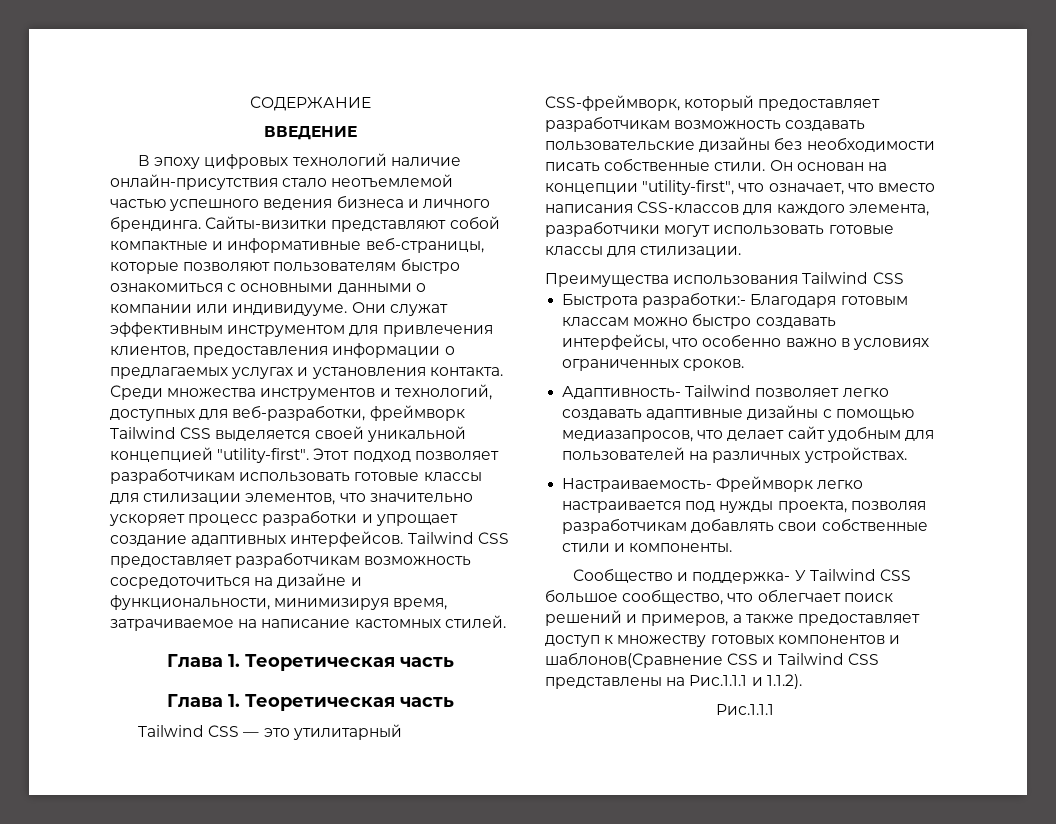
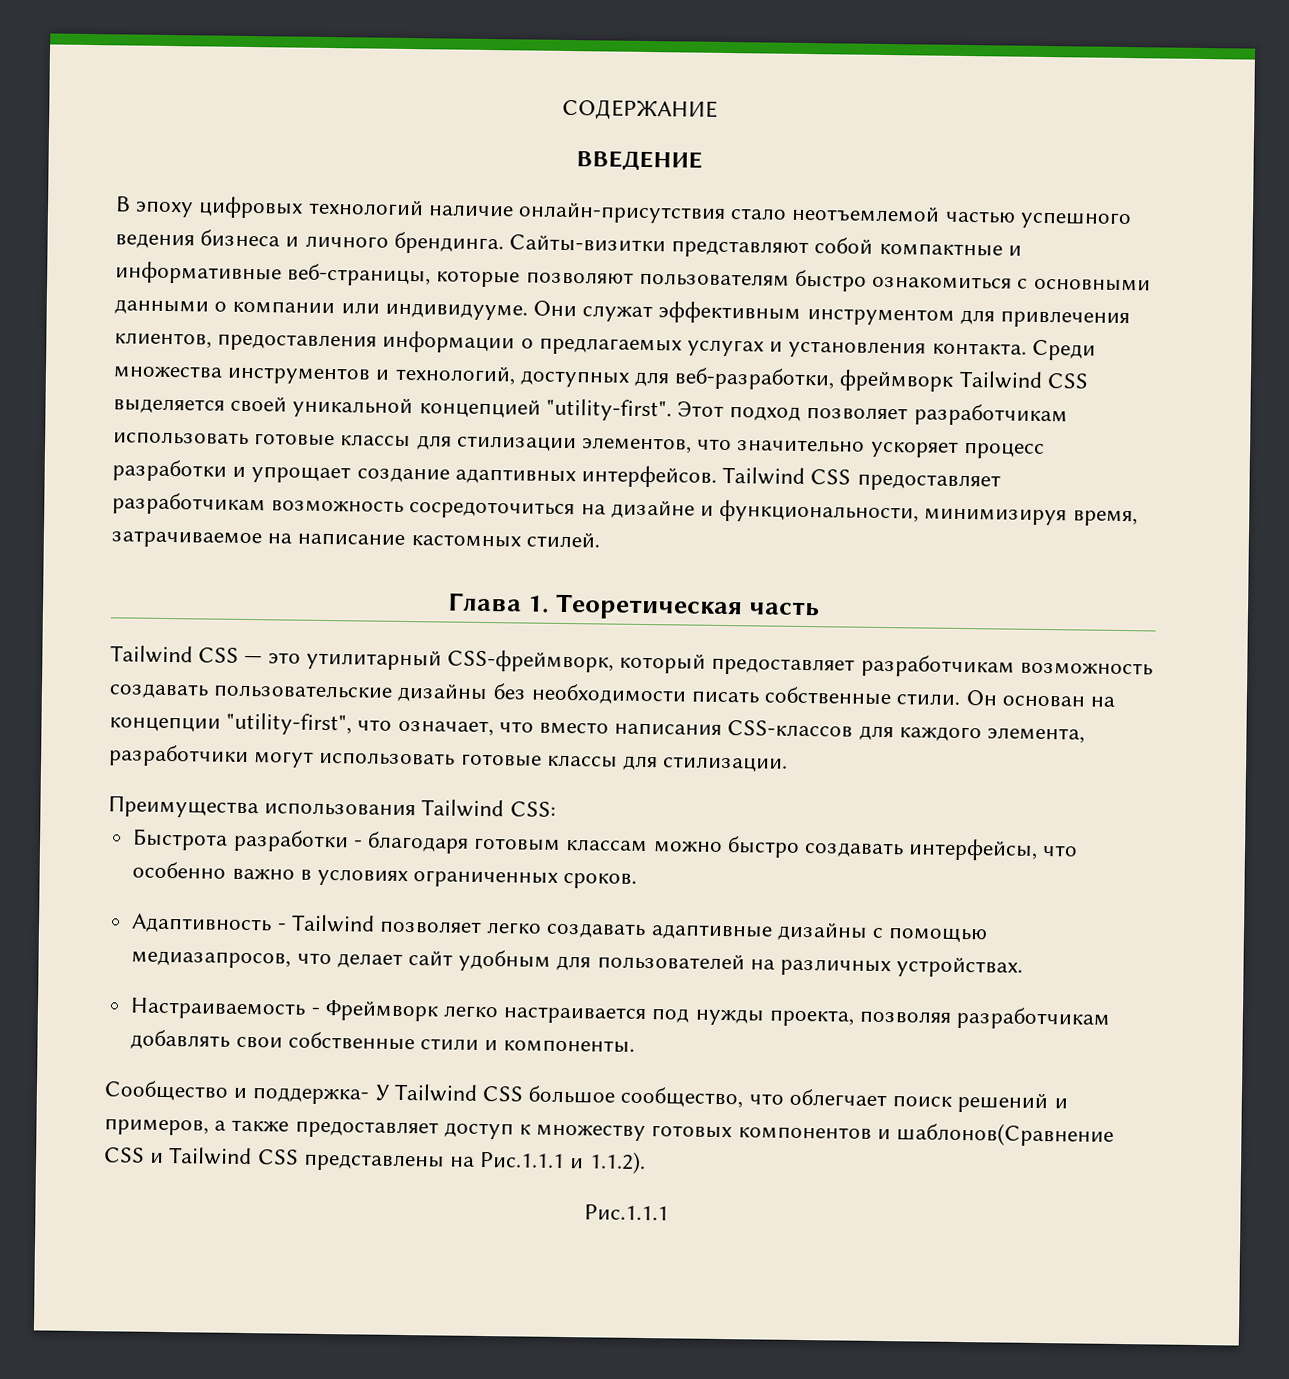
  Tailwind CSS предоставляет разработчикам возможность сосредоточиться на дизайне и функциональности, минимизируя время, затрачиваемое на написание кастомных стилей.
- Глава 1. Теоретическая часть
- Преимущества использования Tailwind CSS
+ Преимущества использования Tailwind CSS:
- Быстрота разработки:- Благодаря готовым классам можно быстро создавать интерфейсы, что особенно важно в условиях ограниченных сроков.
+ Быстрота разработки - благодаря готовым классам можно быстро создавать интерфейсы, что особенно важно в условиях ограниченных сроков.
- Адаптивность- Tailwind позволяет легко создавать адаптивные дизайны с помощью медиазапросов, что делает сайт удобным для пользователей на различных устройствах.
+ Адаптивность - Tailwind позволяет легко создавать адаптивные дизайны с помощью медиазапросов, что делает сайт удобным для пользователей на различных устройствах.
- Настраиваемость- Фреймворк легко настраивается под нужды проекта, позволяя разработчикам добавлять свои собственные стили и компоненты.
+ Настраиваемость - Фреймворк легко настраивается под нужды проекта, позволяя разработчикам добавлять свои собственные стили и компоненты.

